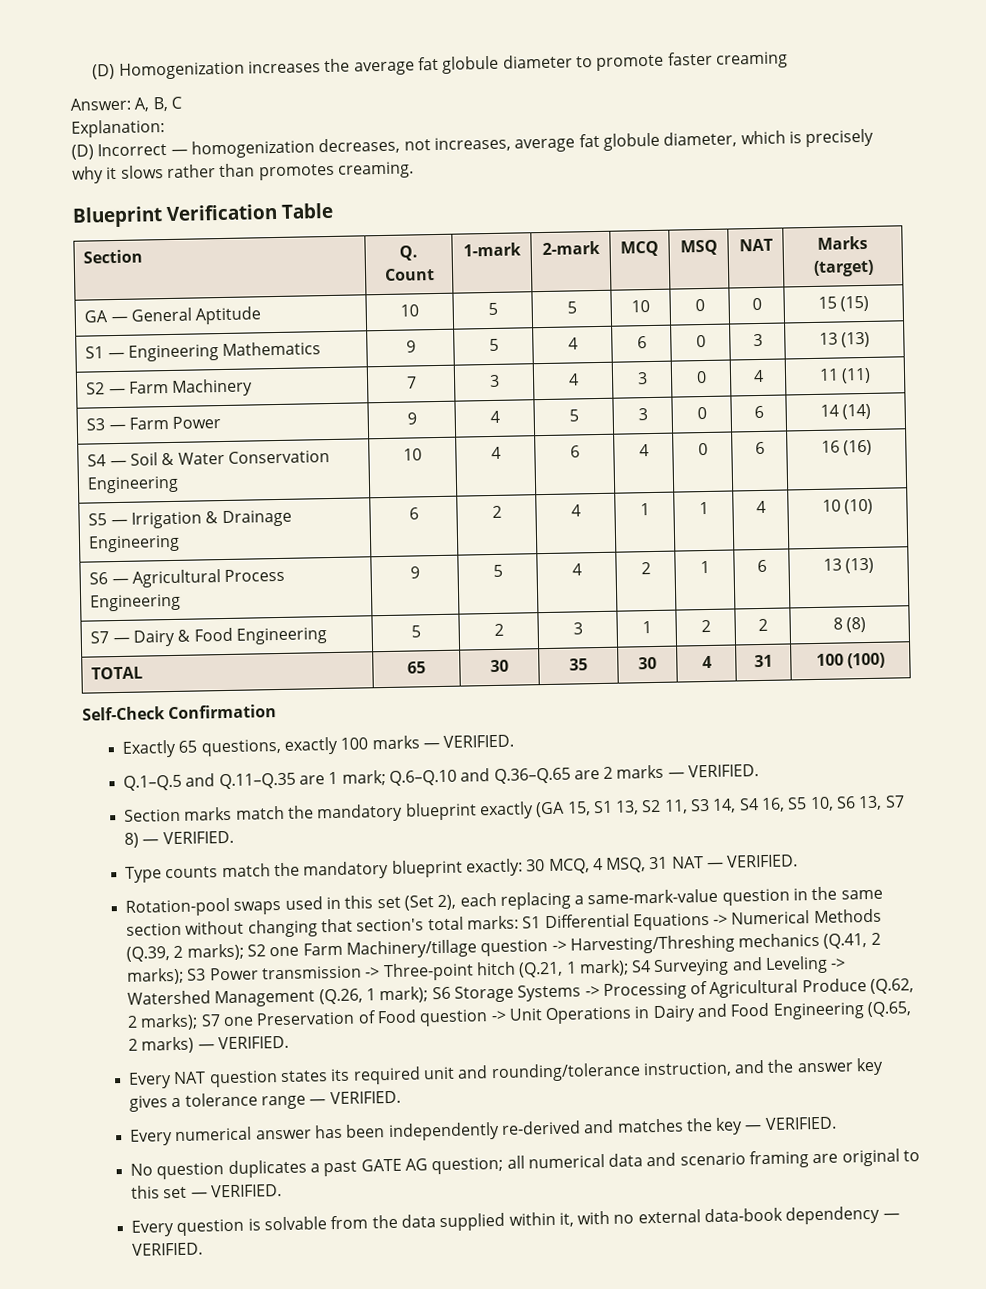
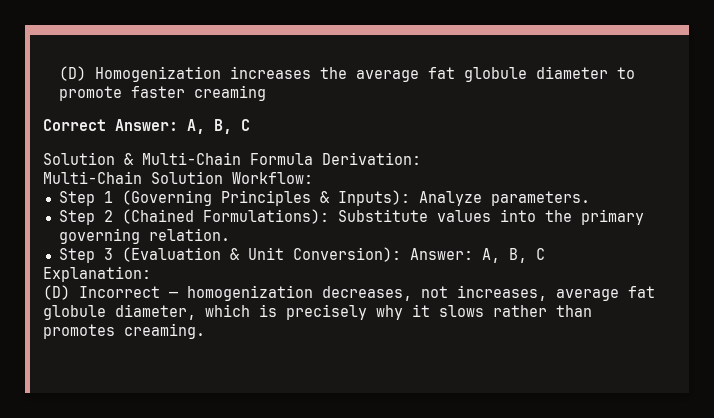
- Answer: A, B, C
+ Correct Answer: A, B, C
+ Solution & Multi-Chain Formula Derivation:
+ Multi-Chain Solution Workflow:
+ Step 1 (Governing Principles & Inputs): Analyze parameters.
+ Step 2 (Chained Formulations): Substitute values into the primary governing relation.
+ Step 3 (Evaluation & Unit Conversion): Answer: A, B, C
- Blueprint Verification Table
- Section | Q. Count | 1-mark | 2-mark | MCQ | MSQ | NAT | Marks (target)
- GA — General Aptitude | 10 | 5 | 5 | 10 | 0 | 0 | 15 (15)
- S1 — Engineering Mathematics | 9 | 5 | 4 | 6 | 0 | 3 | 13 (13)
- S2 — Farm Machinery | 7 | 3 | 4 | 3 | 0 | 4 | 11 (11)
- S3 — Farm Power | 9 | 4 | 5 | 3 | 0 | 6 | 14 (14)
- S4 — Soil & Water Conservation Engineering | 10 | 4 | 6 | 4 | 0 | 6 | 16 (16)
- S5 — Irrigation & Drainage Engineering | 6 | 2 | 4 | 1 | 1 | 4 | 10 (10)
- S6 — Agricultural Process Engineering | 9 | 5 | 4 | 2 | 1 | 6 | 13 (13)
- S7 — Dairy & Food Engineering | 5 | 2 | 3 | 1 | 2 | 2 | 8 (8)
- TOTAL | 65 | 30 | 35 | 30 | 4 | 31 | 100 (100)
- Self-Check Confirmation
- Exactly 65 questions, exactly 100 marks — VERIFIED.
- Q.1–Q.5 and Q.11–Q.35 are 1 mark; Q.6–Q.10 and Q.36–Q.65 are 2 marks — VERIFIED.
- Section marks match the mandatory blueprint exactly (GA 15, S1 13, S2 11, S3 14, S4 16, S5 10, S6 13, S7 8) — VERIFIED.
- Type counts match the mandatory blueprint exactly: 30 MCQ, 4 MSQ, 31 NAT — VERIFIED.
- Rotation-pool swaps used in this set (Set 2), each replacing a same-mark-value question in the same section without changing that section's total marks: S1 Differential Equations -> Numerical Methods (Q.39, 2 marks); S2 one Farm Machinery/tillage question -> Harvesting/Threshing mechanics (Q.41, 2 marks); S3 Power transmission -> Three-point hitch (Q.21, 1 mark); S4 Surveying and Leveling -> Watershed Management (Q.26, 1 mark); S6 Storage Systems -> Processing of Agricultural Produce (Q.62, 2 marks); S7 one Preservation of Food question -> Unit Operations in Dairy and Food Engineering (Q.65, 2 marks) — VERIFIED.
- Every NAT question states its required unit and rounding/tolerance instruction, and the answer key gives a tolerance range — VERIFIED.
- Every numerical answer has been independently re-derived and matches the key — VERIFIED.
- No question duplicates a past GATE AG question; all numerical data and scenario framing are original to this set — VERIFIED.
- Every question is solvable from the data supplied within it, with no external data-book dependency — VERIFIED.

